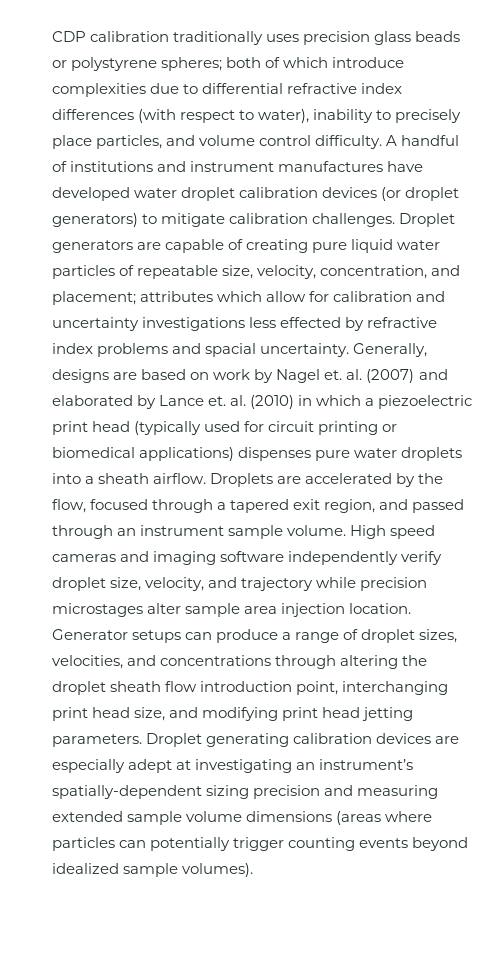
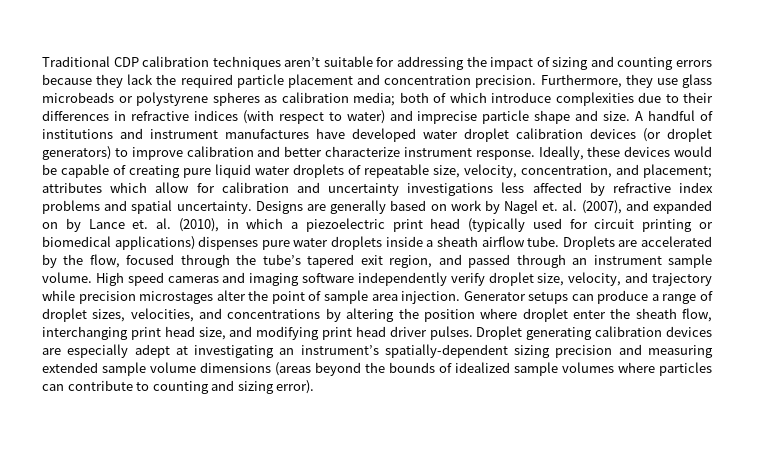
- CDP calibration traditionally uses precision glass beads or polystyrene spheres; both of which introduce complexities due to differential refractive index differences (with respect to water), inability to precisely place particles, and volume control difficulty.
+ Traditional CDP calibration techniques aren’t suitable for addressing the impact of sizing and counting errors because they lack the required particle placement and concentration precision. Furthermore, they use glass microbeads or polystyrene spheres as calibration media; both of which introduce complexities due to their differences in refractive indices (with respect to water) and imprecise particle shape and size.
- A handful of institutions and instrument manufactures have developed water droplet calibration devices (or droplet generators) to mitigate calibration challenges. Droplet generators are capable of creating pure liquid water particles of repeatable size, velocity, concentration, and placement;
+ A handful of institutions and instrument manufactures have developed water droplet calibration devices (or droplet generators) to improve calibration and better characterize instrument response. Ideally, these devices would be capable of creating pure liquid water droplets of repeatable size, velocity, concentration, and placement;
- attributes which allow for calibration and uncertainty investigations less effected by refractive index problems and spacial uncertainty. Generally, designs are based on work by Nagel et. al. (2007) and elaborated by Lance et. al. (2010) in which a piezoelectric print head (typically used for circuit printing or biomedical applications) dispenses pure water droplets into a sheath airflow.
+ attributes which allow for calibration and uncertainty investigations less affected by refractive index problems and spatial uncertainty. Designs are generally based on work by Nagel et. al. (2007), and expanded on by Lance et. al. (2010), in which a piezoelectric print head (typically used for circuit printing or biomedical applications) dispenses pure water droplets inside a sheath airflow tube.
- Droplets are accelerated by the flow, focused through a tapered exit region, and passed through an instrument sample volume.
+ Droplets are accelerated by the flow, focused through the tube’s tapered exit region, and passed through an instrument sample volume.
- High speed cameras and imaging software independently verify droplet size, velocity, and trajectory while precision microstages alter sample area injection location.
+ High speed cameras and imaging software independently verify droplet size, velocity, and trajectory while precision microstages alter the point of sample area injection.
- Generator setups can produce a range of droplet sizes, velocities, and concentrations through altering the droplet sheath flow introduction point, interchanging print head size, and modifying print head jetting parameters.
+ Generator setups can produce a range of droplet sizes, velocities, and concentrations by altering the position where droplet enter the sheath flow, interchanging print head size, and modifying print head driver pulses.
- Droplet generating calibration devices are especially adept at investigating an instrument’s spatially-dependent sizing precision and measuring extended sample volume dimensions (areas where particles can potentially trigger counting events beyond idealized sample volumes).
+ Droplet generating calibration devices are especially adept at investigating an instrument’s spatially-dependent sizing precision and measuring extended sample volume dimensions (areas beyond the bounds of idealized sample volumes where particles can contribute to counting and sizing error).

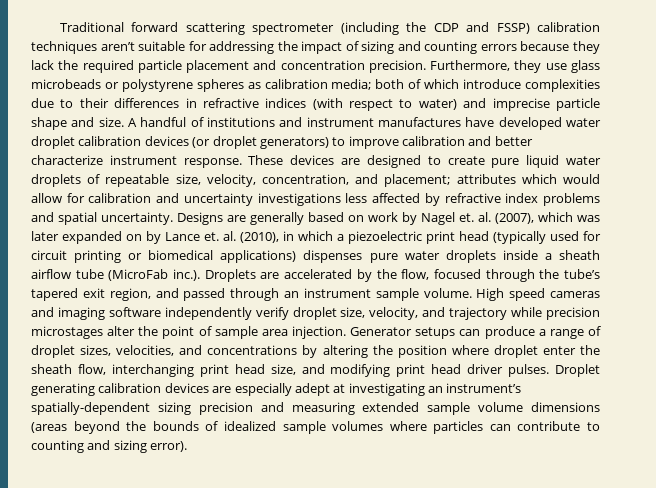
- Traditional CDP calibration techniques aren’t suitable for addressing the impact of sizing and counting errors because they lack the required particle placement and concentration precision.
+ Traditional forward scattering spectrometer (including the CDP and FSSP) calibration techniques aren’t suitable for addressing the impact of sizing and counting errors because they lack the required particle placement and concentration precision.
- Ideally, these devices would be capable of creating pure liquid water droplets of repeatable size, velocity, concentration, and placement; attributes which allow for calibration and uncertainty investigations less affected by refractive index problems and spatial uncertainty.
+ These devices are designed to create pure liquid water droplets of repeatable size, velocity, concentration, and placement; attributes which would allow for calibration and uncertainty investigations less affected by refractive index problems and spatial uncertainty.
- Designs are generally based on work by Nagel et. al. (2007), and expanded on by Lance et. al. (2010), in which a piezoelectric print head (typically used for circuit printing or biomedical applications) dispenses pure water droplets inside a sheath airflow tube. Droplets are accelerated by the flow, focused through the tube’s tapered exit region, and passed through an instrument sample volume.
+ Designs are generally based on work by Nagel et. al. (2007), which was later expanded on by Lance et. al. (2010), in which a piezoelectric print head (typically used for circuit printing or biomedical applications) dispenses pure water droplets inside a sheath airflow tube (MicroFab inc.). Droplets are accelerated by the flow, focused through the tube’s tapered exit region, and passed through an instrument sample volume.

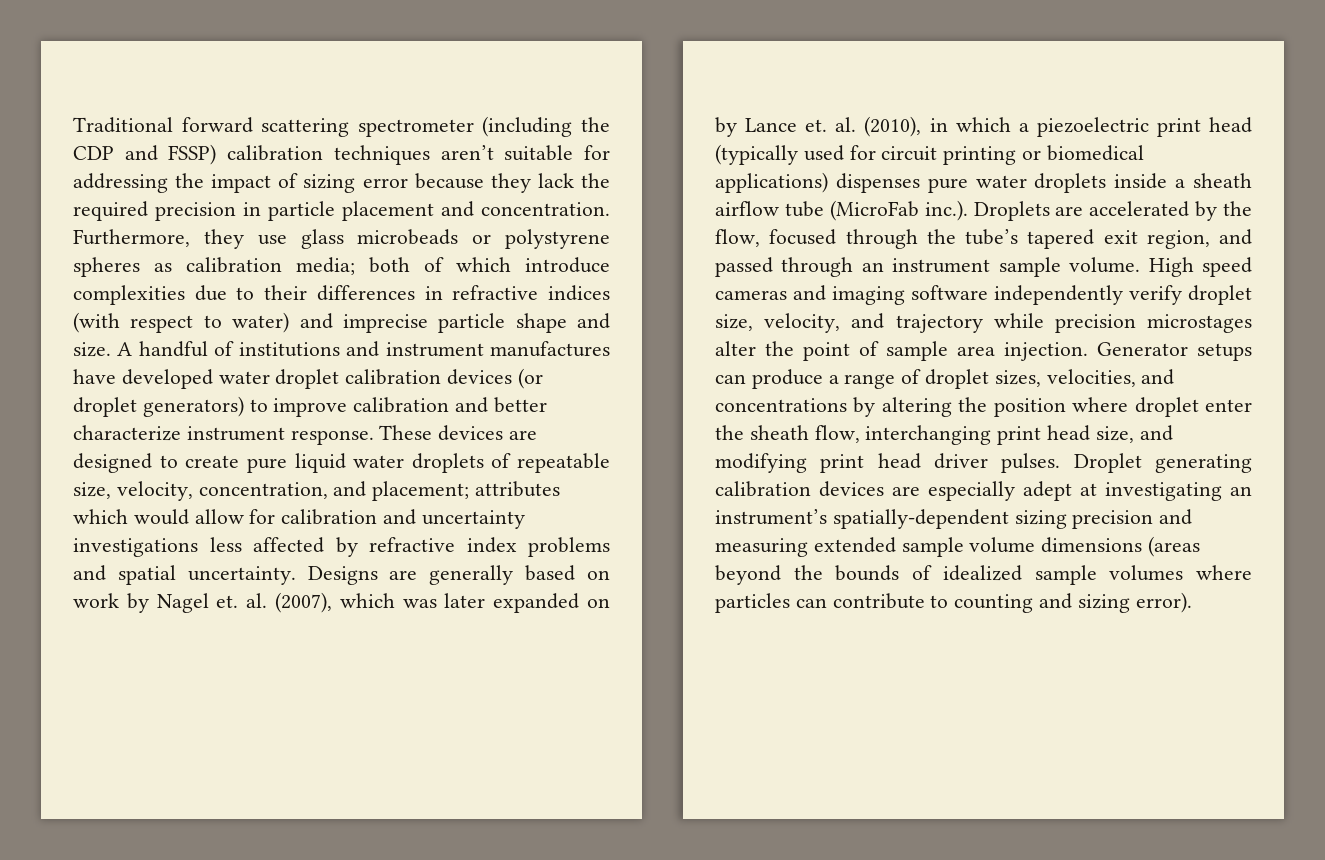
- Traditional forward scattering spectrometer (including the CDP and FSSP) calibration techniques aren’t suitable for addressing the impact of sizing and counting errors because they lack the required particle placement and concentration precision.
+ Traditional forward scattering spectrometer (including the CDP and FSSP) calibration techniques aren’t suitable for addressing the impact of sizing error because they lack the required precision in particle placement and concentration.

